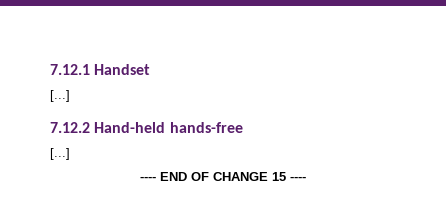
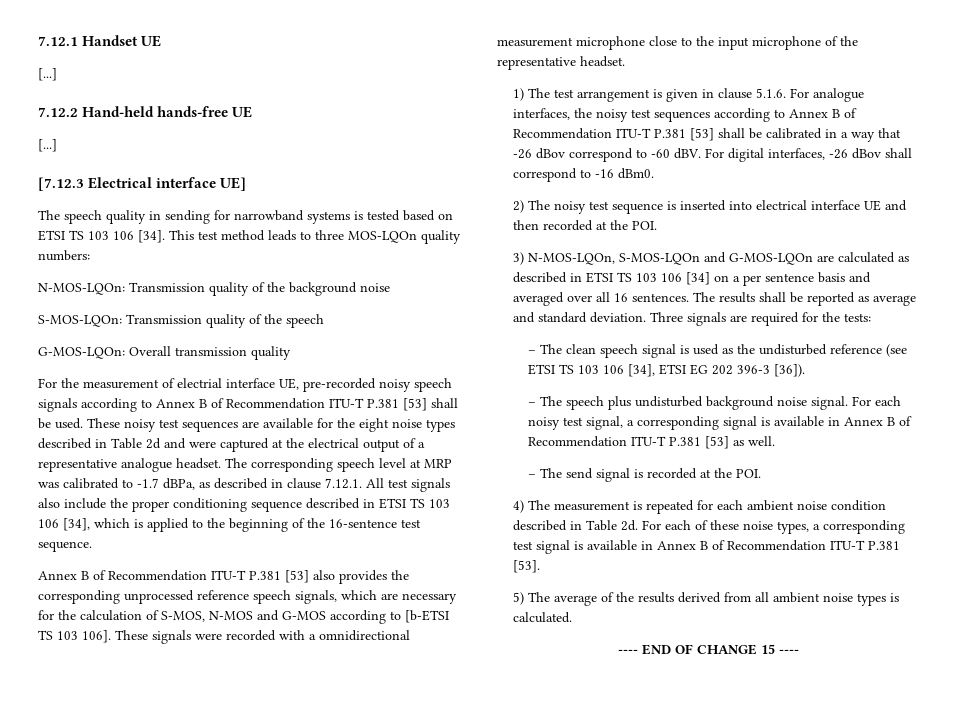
- 7.12.1 Handset
+ 7.12.1 Handset UE
- 7.12.2 Hand-held hands-free
+ 7.12.2 Hand-held hands-free UE
  [...]
+ [7.12.3 Electrical interface UE]
+ The speech quality in sending for narrowband systems is tested based on ETSI TS 103 106 [34]. This test method leads to three MOS-LQOn quality numbers:
+ N-MOS-LQOn: Transmission quality of the background noise
+ S-MOS-LQOn: Transmission quality of the speech
+ G-MOS-LQOn: Overall transmission quality
+ For the measurement of electrial interface UE, pre-recorded noisy speech signals according to Annex B of Recommendation ITU-T P.381 [53] shall be used. These noisy test sequences are available for the eight noise types described in Table 2d and were captured at the electrical output of a representative analogue headset. The corresponding speech level at MRP was calibrated to -1.7 dBPa, as described in clause 7.12.1. All test signals also include the proper conditioning sequence described in ETSI TS 103 106 [34], which is applied to the beginning of the 16-sentence test sequence.
+ Annex B of Recommendation ITU-T P.381 [53] also provides the corresponding unprocessed reference speech signals, which are necessary for the calculation of S-MOS, N-MOS and G-MOS according to [b-ETSI TS 103 106]. These signals were recorded with a omnidirectional measurement microphone close to the input microphone of the representative headset.
+ 1) The test arrangement is given in clause 5.1.6. For analogue interfaces, the noisy test sequences according to Annex B of Recommendation ITU-T P.381 [53] shall be calibrated in a way that -26 dBov correspond to -60 dBV. For digital interfaces, -26 dBov shall correspond to -16 dBm0.
+ 2) The noisy test sequence is inserted into electrical interface UE and then recorded at the POI.
+ 3) N-MOS-LQOn, S-MOS-LQOn and G-MOS-LQOn are calculated as described in ETSI TS 103 106 [34] on a per sentence basis and averaged over all 16 sentences. The results shall be reported as average and standard deviation. Three signals are required for the tests:
+ – The clean speech signal is used as the undisturbed reference (see ETSI TS 103 106 [34], ETSI EG 202 396-3 [36]).
+ – The speech plus undisturbed background noise signal. For each noisy test signal, a corresponding signal is available in Annex B of Recommendation ITU-T P.381 [53] as well.
+ – The send signal is recorded at the POI.
+ 4) The measurement is repeated for each ambient noise condition described in Table 2d. For each of these noise types, a corresponding test signal is available in Annex B of Recommendation ITU-T P.381 [53].
+ 5) The average of the results derived from all ambient noise types is calculated.

